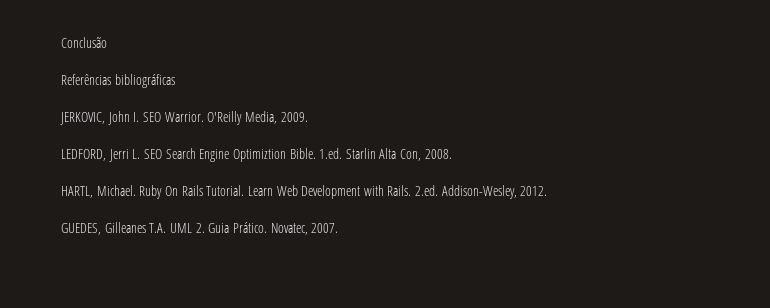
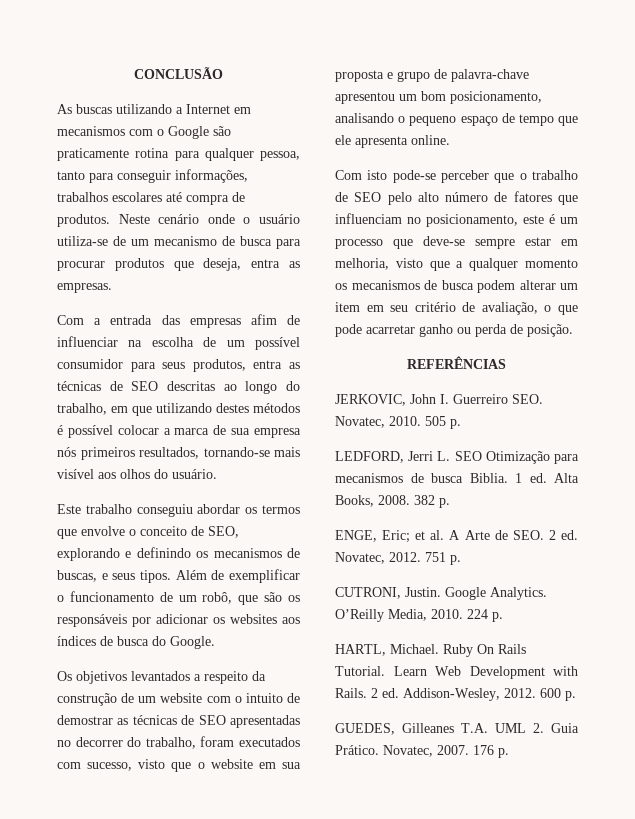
- Conclusão
- Referências bibliográficas
- JERKOVIC, John I. SEO Warrior. O'Reilly Media, 2009.
- LEDFORD, Jerri L. SEO Search Engine Optimiztion Bible. 1.ed. Starlin Alta Con, 2008.
+ CONCLUSÃO
+ As buscas utilizando a Internet em mecanismos com o Google são praticamente rotina para qualquer pessoa, tanto para conseguir informações, trabalhos escolares até compra de produtos. Neste cenário onde o usuário utiliza-se de um mecanismo de busca para procurar produtos que deseja, entra as empresas.
+ Com a entrada das empresas afim de influenciar na escolha de um possível consumidor para seus produtos, entra as técnicas de SEO descritas ao longo do trabalho, em que utilizando destes métodos é possível colocar a marca de sua empresa nós primeiros resultados, tornando-se mais visível aos olhos do usuário.
+ Este trabalho conseguiu abordar os termos que envolve o conceito de SEO, explorando e definindo os mecanismos de buscas, e seus tipos. Além de exemplificar o funcionamento de um robô, que são os responsáveis por adicionar os websites aos índices de busca do Google.
+ Os objetivos levantados a respeito da construção de um website com o intuito de demostrar as técnicas de SEO apresentadas no decorrer do trabalho, foram executados com sucesso, visto que o website em sua proposta e grupo de palavra-chave apresentou um bom posicionamento, analisando o pequeno espaço de tempo que ele apresenta online.
+ Com isto pode-se perceber que o trabalho de SEO pelo alto número de fatores que influenciam no posicionamento, este é um processo que deve-se sempre estar em melhoria, visto que a qualquer momento os mecanismos de busca podem alterar um item em seu critério de avaliação, o que pode acarretar ganho ou perda de posição.
+ REFERÊNCIAS
+ JERKOVIC, John I. Guerreiro SEO. Novatec, 2010. 505 p.
+ LEDFORD, Jerri L. SEO Otimização para mecanismos de busca Biblia. 1 ed. Alta Books, 2008. 382 p.
+ ENGE, Eric; et al. A Arte de SEO. 2 ed. Novatec, 2012. 751 p.
+ CUTRONI, Justin. Google Analytics. O’Reilly Media, 2010. 224 p.
- 2.ed. Addison-Wesley, 2012.
+ 2 ed. Addison-Wesley, 2012. 600 p.
+ 176 p.

